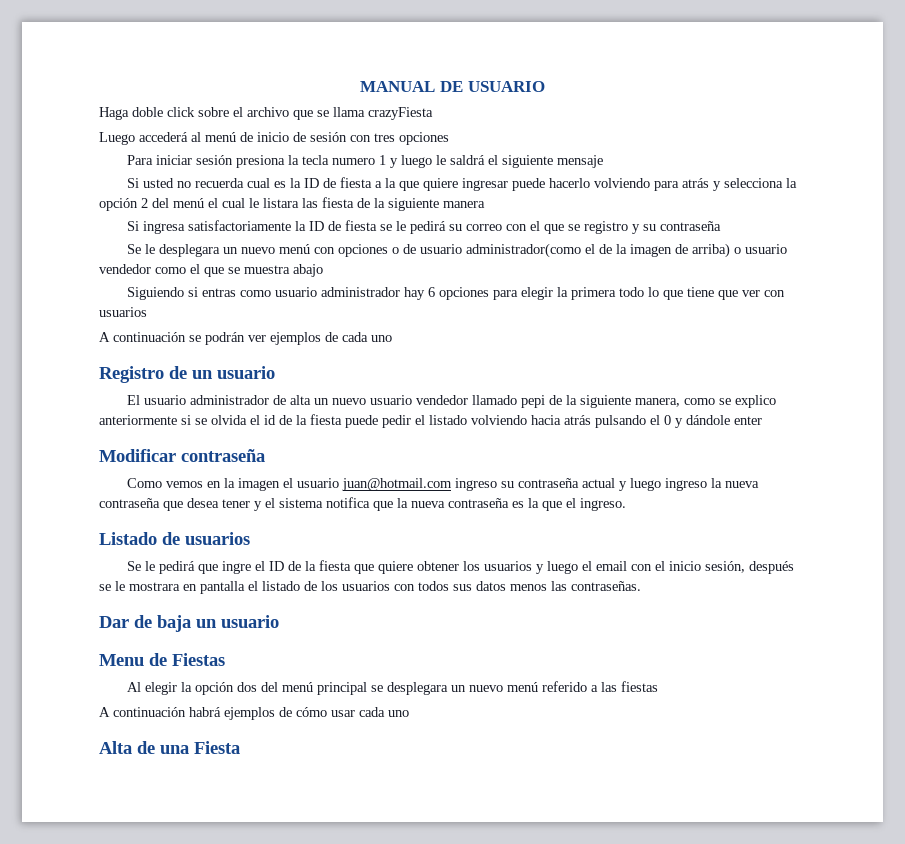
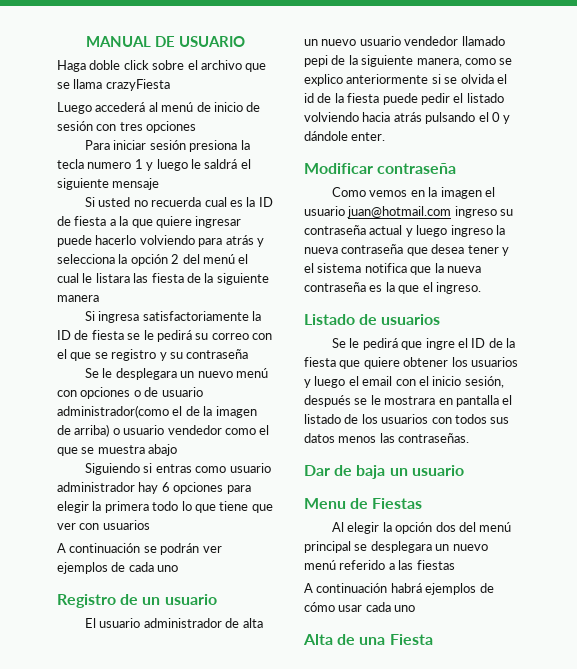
- El usuario administrador de alta un nuevo usuario vendedor llamado pepi de la siguiente manera, como se explico anteriormente si se olvida el id de la fiesta puede pedir el listado volviendo hacia atrás pulsando el 0 y dándole enter
+ El usuario administrador de alta un nuevo usuario vendedor llamado pepi de la siguiente manera, como se explico anteriormente si se olvida el id de la fiesta puede pedir el listado volviendo hacia atrás pulsando el 0 y dándole enter.

